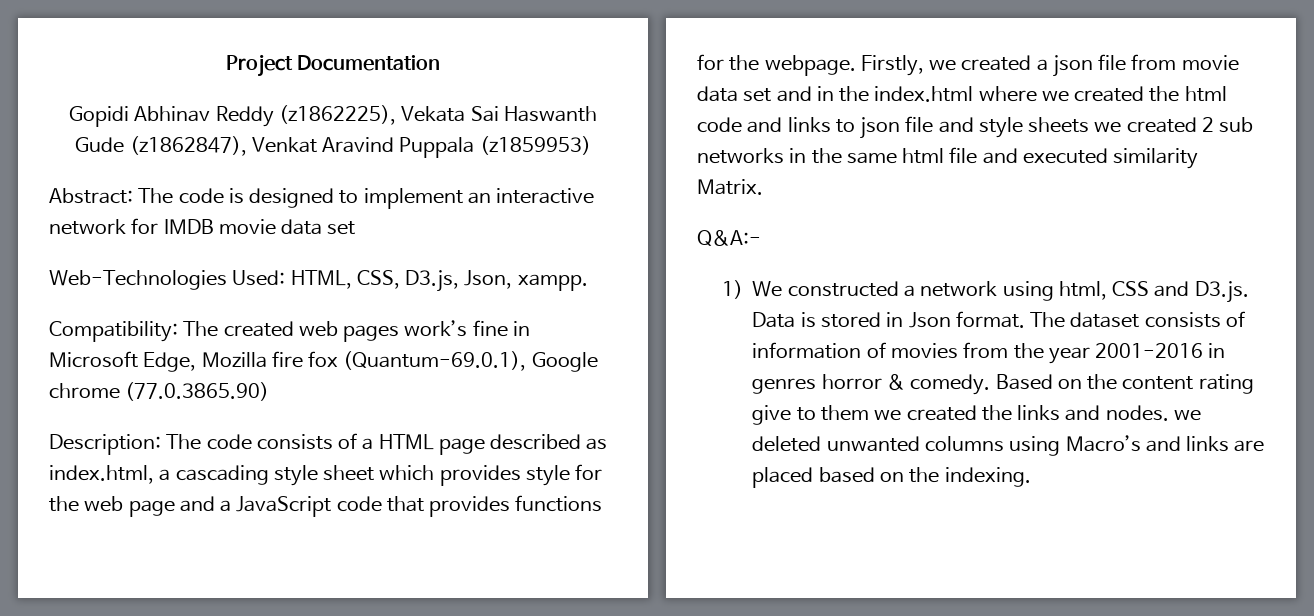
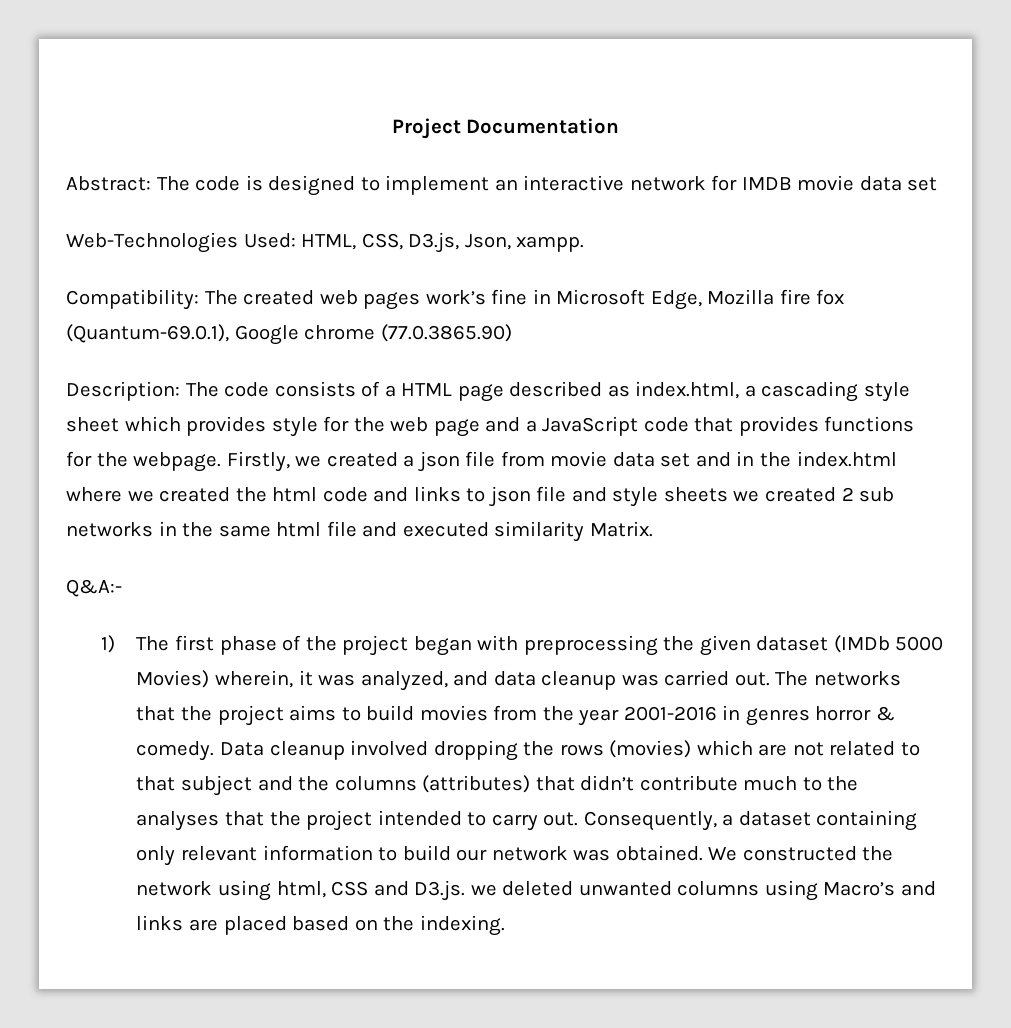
- Gopidi Abhinav Reddy (z1862225), Vekata Sai Haswanth Gude (z1862847), Venkat Aravind Puppala (z1859953)
- 1) We constructed a network using html, CSS and D3.js. Data is stored in Json format. The dataset consists of information of movies from the year 2001-2016 in genres horror & comedy.
+ 1) The first phase of the project began with preprocessing the given dataset (IMDb 5000 Movies) wherein, it was analyzed, and data cleanup was carried out. The networks that the project aims to build movies from the year 2001-2016 in genres horror & comedy.
- Based on the content rating give to them we created the links and nodes. we deleted unwanted columns using Macro’s and links are placed based on the indexing.
+ Data cleanup involved dropping the rows (movies) which are not related to that subject and the columns (attributes) that didn’t contribute much to the analyses that the project intended to carry out. Consequently, a dataset containing only relevant information to build our network was obtained. We constructed the network using html, CSS and D3.js. we deleted unwanted columns using Macro’s and links are placed based on the indexing.

